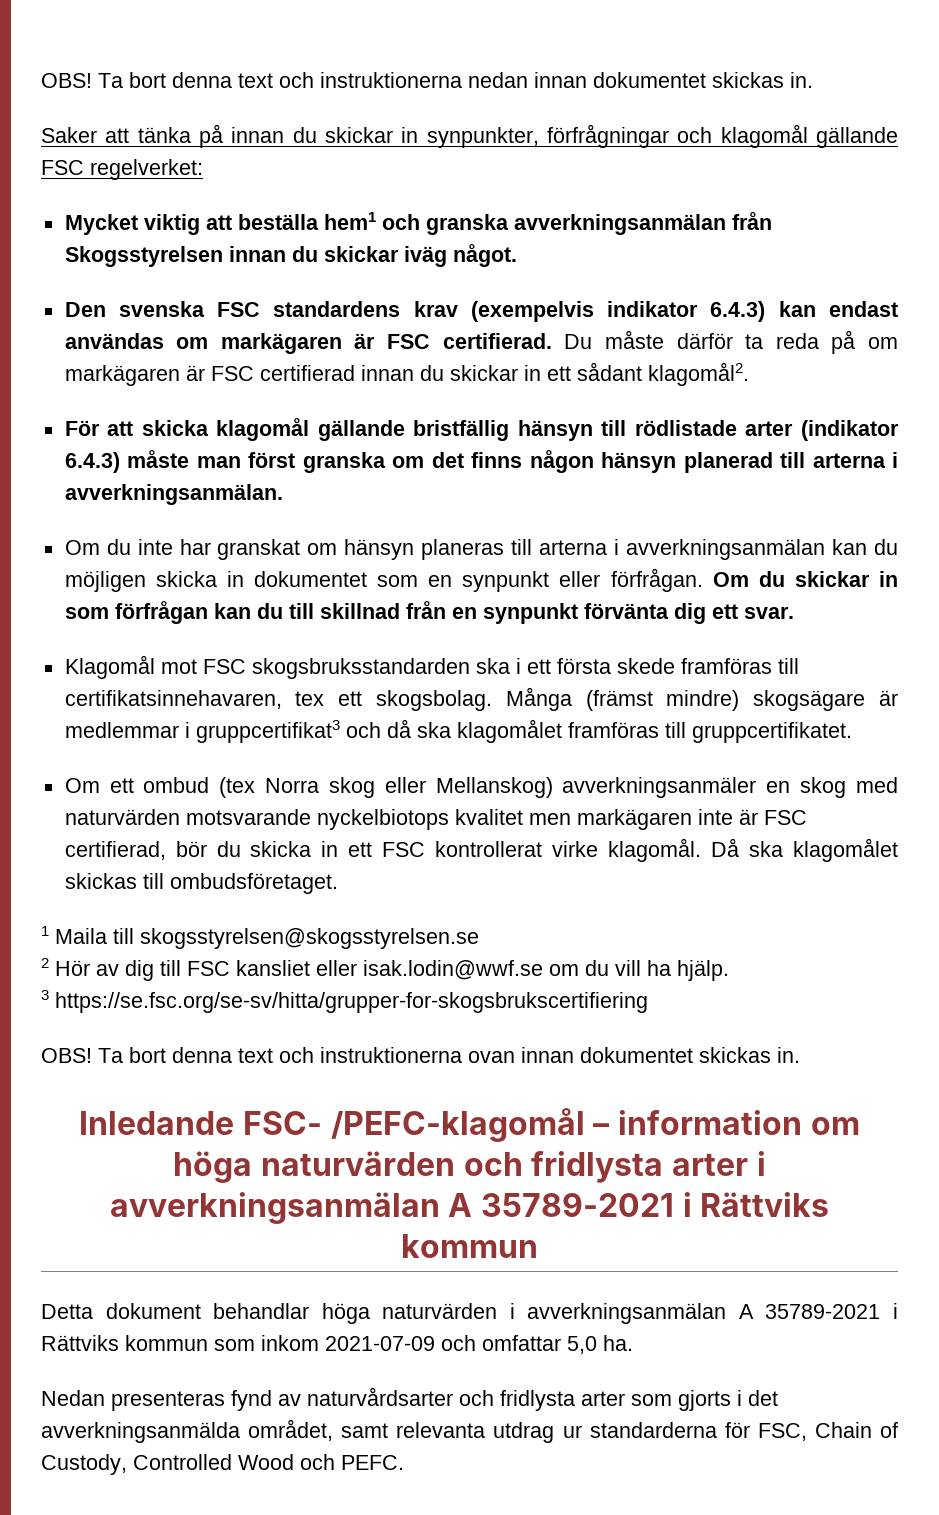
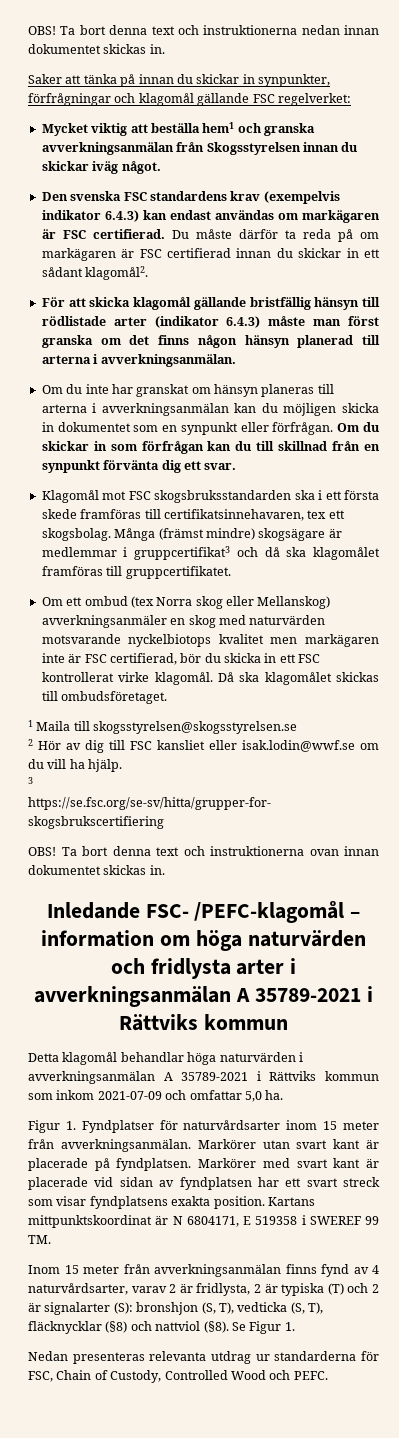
- Detta dokument behandlar höga naturvärden i avverkningsanmälan A 35789-2021 i Rättviks kommun som inkom 2021-07-09 och omfattar 5,0 ha.
+ Detta klagomål behandlar höga naturvärden i avverkningsanmälan A 35789-2021 i Rättviks kommun som inkom 2021-07-09 och omfattar 5,0 ha.
- Nedan presenteras fynd av naturvårdsarter och fridlysta arter som gjorts i det avverkningsanmälda området, samt relevanta utdrag ur standarderna för FSC, Chain of Custody, Controlled Wood och PEFC.
+ Figur 1. Fyndplatser för naturvårdsarter inom 15 meter från avverkningsanmälan. Markörer utan svart kant är placerade på fyndplatsen. Markörer med svart kant är placerade vid sidan av fyndplatsen har ett svart streck som visar fyndplatsens exakta position. Kartans mittpunktskoordinat är N 6804171, E 519358 i SWEREF 99 TM.
+ Inom 15 meter från avverkningsanmälan finns fynd av 4 naturvårdsarter, varav 2 är fridlysta, 2 är typiska (T) och 2 är signalarter (S): bronshjon (S, T), vedticka (S, T), fläcknycklar (§8) och nattviol (§8). Se Figur 1.
+ Nedan presenteras relevanta utdrag ur standarderna för FSC, Chain of Custody, Controlled Wood och PEFC.

